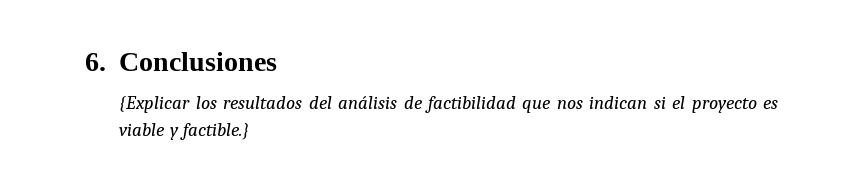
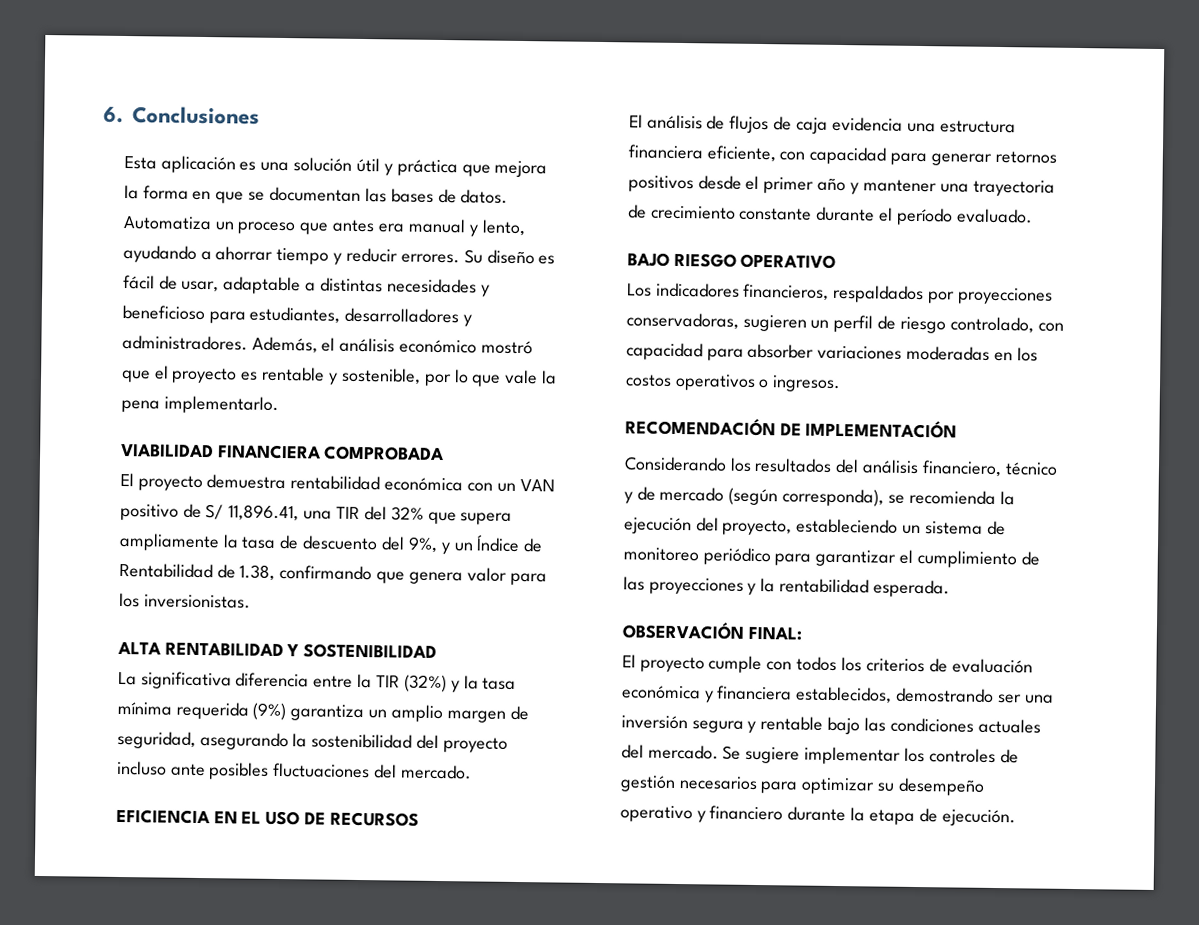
- {Explicar los resultados del análisis de factibilidad que nos indican si el proyecto es viable y factible.}
+ Esta aplicación es una solución útil y práctica que mejora la forma en que se documentan las bases de datos. Automatiza un proceso que antes era manual y lento, ayudando a ahorrar tiempo y reducir errores. Su diseño es fácil de usar, adaptable a distintas necesidades y beneficioso para estudiantes, desarrolladores y administradores. Además, el análisis económico mostró que el proyecto es rentable y sostenible, por lo que vale la pena implementarlo.
+ VIABILIDAD FINANCIERA COMPROBADA
+ El proyecto demuestra rentabilidad económica con un VAN positivo de S/ 11,896.41, una TIR del 32% que supera ampliamente la tasa de descuento del 9%, y un Índice de Rentabilidad de 1.38, confirmando que genera valor para los inversionistas.
+ ALTA RENTABILIDAD Y SOSTENIBILIDAD
+ La significativa diferencia entre la TIR (32%) y la tasa mínima requerida (9%) garantiza un amplio margen de seguridad, asegurando la sostenibilidad del proyecto incluso ante posibles fluctuaciones del mercado.
+ EFICIENCIA EN EL USO DE RECURSOS
+ El análisis de flujos de caja evidencia una estructura financiera eficiente, con capacidad para generar retornos positivos desde el primer año y mantener una trayectoria de crecimiento constante durante el período evaluado.
+ BAJO RIESGO OPERATIVO
+ Los indicadores financieros, respaldados por proyecciones conservadoras, sugieren un perfil de riesgo controlado, con capacidad para absorber variaciones moderadas en los costos operativos o ingresos.
+ RECOMENDACIÓN DE IMPLEMENTACIÓN
+ Considerando los resultados del análisis financiero, técnico y de mercado (según corresponda), se recomienda la ejecución del proyecto, estableciendo un sistema de monitoreo periódico para garantizar el cumplimiento de las proyecciones y la rentabilidad esperada.
+ OBSERVACIÓN FINAL:
+ El proyecto cumple con todos los criterios de evaluación económica y financiera establecidos, demostrando ser una inversión segura y rentable bajo las condiciones actuales del mercado. Se sugiere implementar los controles de gestión necesarios para optimizar su desempeño operativo y financiero durante la etapa de ejecución.

